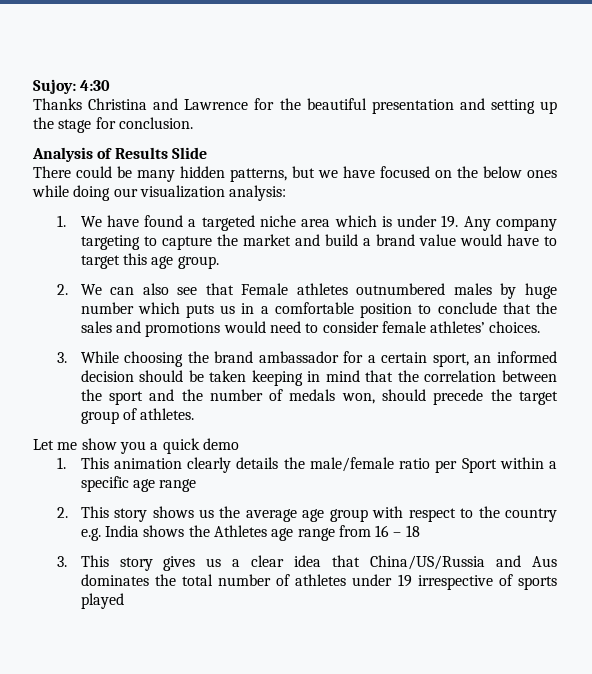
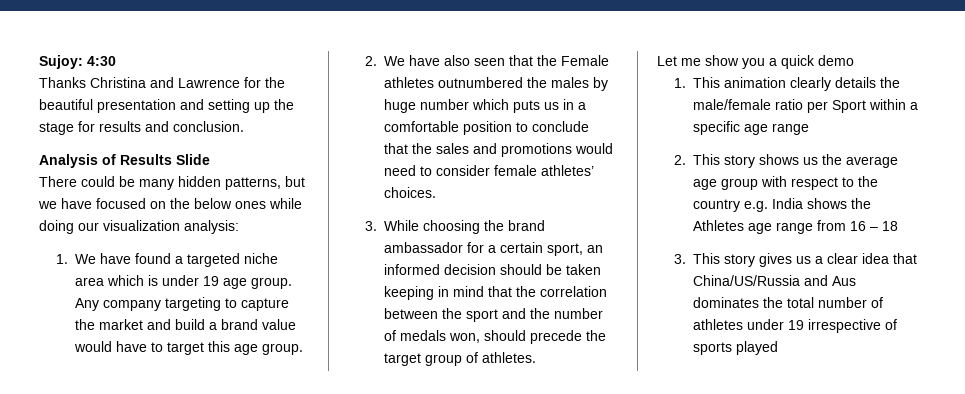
- Thanks Christina and Lawrence for the beautiful presentation and setting up the stage for conclusion.
+ Thanks Christina and Lawrence for the beautiful presentation and setting up the stage for results and conclusion.
- 1. We have found a targeted niche area which is under 19. Any company targeting to capture the market and build a brand value would have to target this age group.
+ 1. We have found a targeted niche area which is under 19 age group. Any company targeting to capture the market and build a brand value would have to target this age group.
- 2. We can also see that Female athletes outnumbered males by huge number which puts us in a comfortable position to conclude that the sales and promotions would need to consider female athletes’ choices.
+ 2. We have also seen that the Female athletes outnumbered the males by huge number which puts us in a comfortable position to conclude that the sales and promotions would need to consider female athletes’ choices.

